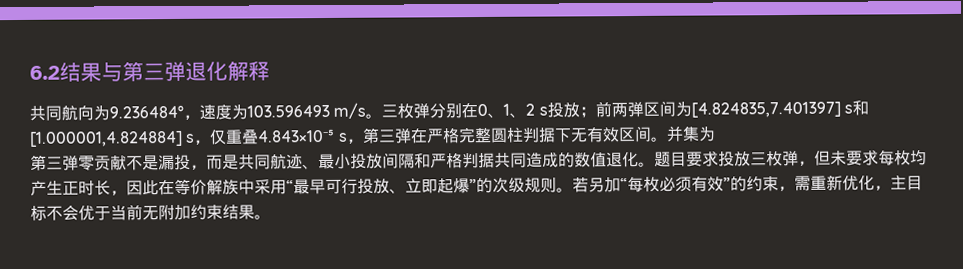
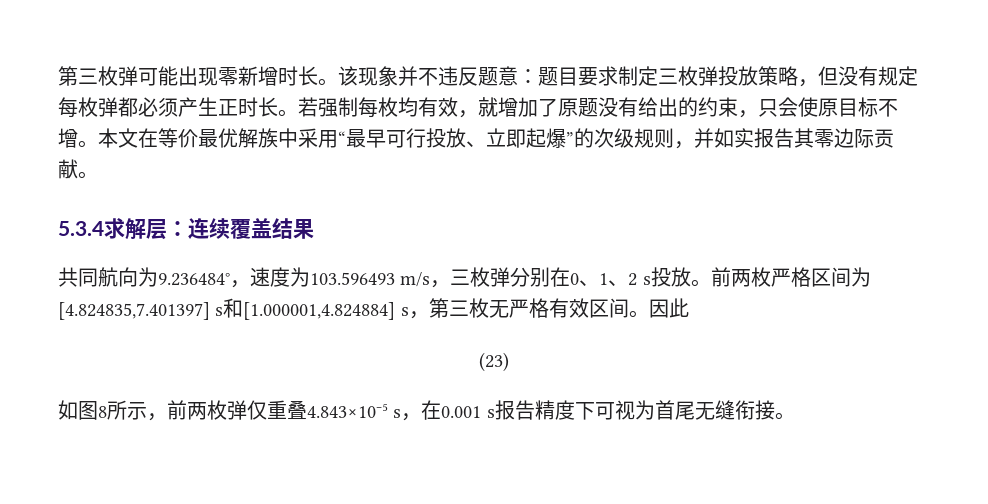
- 6.2结果与第三弹退化解释
- 共同航向为9.236484°，速度为103.596493 m/s。三枚弹分别在0、1、2 s投放；前两弹区间为[4.824835,7.401397] s和[1.000001,4.824884] s，仅重叠4.843×10⁻⁵ s，第三弹在严格完整圆柱判据下无有效区间。并集为
- 第三弹零贡献不是漏投，而是共同航迹、最小投放间隔和严格判据共同造成的数值退化。题目要求投放三枚弹，但未要求每枚均产生正时长，因此在等价解族中采用“最早可行投放、立即起爆”的次级规则。若另加“每枚必须有效”的约束，需重新优化，主目标不会优于当前无附加约束结果。
+ 第三枚弹可能出现零新增时长。该现象并不违反题意：题目要求制定三枚弹投放策略，但没有规定每枚弹都必须产生正时长。若强制每枚均有效，就增加了原题没有给出的约束，只会使原目标不增。本文在等价最优解族中采用“最早可行投放、立即起爆”的次级规则，并如实报告其零边际贡献。
+ 5.3.4求解层：连续覆盖结果
+ 共同航向为9.236484°，速度为103.596493 m/s，三枚弹分别在0、1、2 s投放。前两枚严格区间为[4.824835,7.401397] s和[1.000001,4.824884] s，第三枚无严格有效区间。因此
+ (23)
+ 如图8所示，前两枚弹仅重叠4.843×10⁻⁵ s，在0.001 s报告精度下可视为首尾无缝衔接。

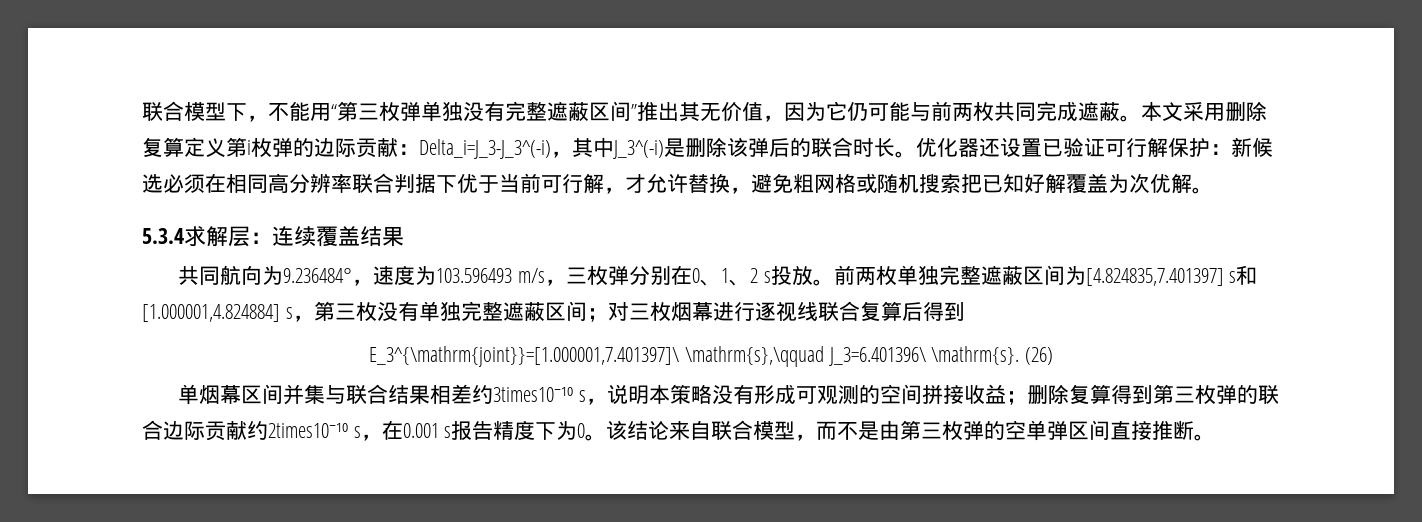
- 第三枚弹可能出现零新增时长。该现象并不违反题意：题目要求制定三枚弹投放策略，但没有规定每枚弹都必须产生正时长。若强制每枚均有效，就增加了原题没有给出的约束，只会使原目标不增。本文在等价最优解族中采用“最早可行投放、立即起爆”的次级规则，并如实报告其零边际贡献。
+ 联合模型下，不能用“第三枚弹单独没有完整遮蔽区间”推出其无价值，因为它仍可能与前两枚共同完成遮蔽。本文采用删除复算定义第i枚弹的边际贡献：Delta_i=J_3-J_3^(-i)，其中J_3^(-i)是删除该弹后的联合时长。优化器还设置已验证可行解保护：新候选必须在相同高分辨率联合判据下优于当前可行解，才允许替换，避免粗网格或随机搜索把已知好解覆盖为次优解。
- 前两枚严格区间为[4.824835,7.401397] s和[1.000001,4.824884] s，第三枚无严格有效区间。因此
- (23)
- 如图8所示，前两枚弹仅重叠4.843×10⁻⁵ s，在0.001 s报告精度下可视为首尾无缝衔接。
+ 前两枚单独完整遮蔽区间为[4.824835,7.401397] s和[1.000001,4.824884] s，第三枚没有单独完整遮蔽区间；对三枚烟幕进行逐视线联合复算后得到
+ E_3^{\mathrm{joint}}=[1.000001,7.401397]\ \mathrm{s},\qquad J_3=6.401396\ \mathrm{s}. (26)
+ 单烟幕区间并集与联合结果相差约3times10⁻¹⁰ s，说明本策略没有形成可观测的空间拼接收益；删除复算得到第三枚弹的联合边际贡献约2times10⁻¹⁰ s，在0.001 s报告精度下为0。该结论来自联合模型，而不是由第三枚弹的空单弹区间直接推断。

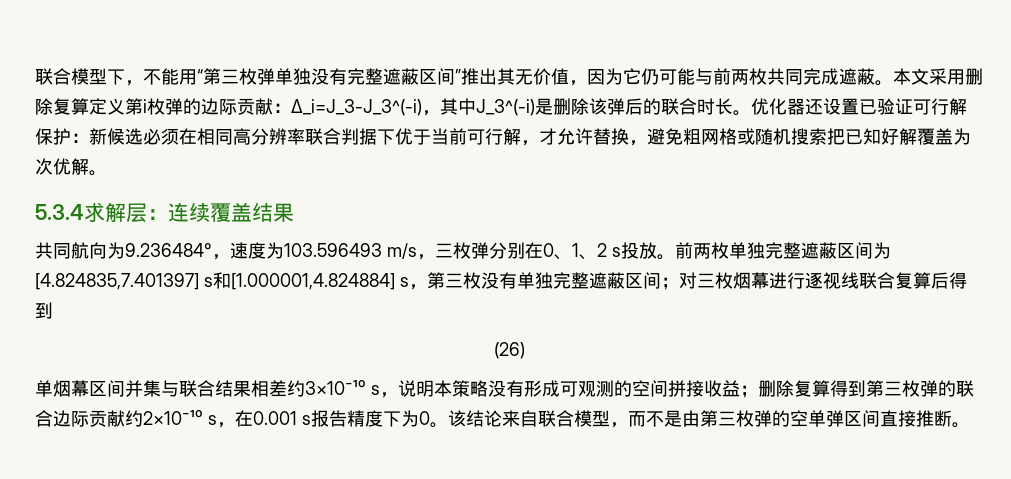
- 本文采用删除复算定义第i枚弹的边际贡献：Delta_i=J_3-J_3^(-i)，其中J_3^(-i)是删除该弹后的联合时长。
+ 本文采用删除复算定义第i枚弹的边际贡献：Δ_i=J_3-J_3^(-i)，其中J_3^(-i)是删除该弹后的联合时长。
- E_3^{\mathrm{joint}}=[1.000001,7.401397]\ \mathrm{s},\qquad J_3=6.401396\ \mathrm{s}.
- 单烟幕区间并集与联合结果相差约3times10⁻¹⁰ s，说明本策略没有形成可观测的空间拼接收益；删除复算得到第三枚弹的联合边际贡献约2times10⁻¹⁰ s，在0.001 s报告精度下为0。
+ 单烟幕区间并集与联合结果相差约3×10⁻¹⁰ s，说明本策略没有形成可观测的空间拼接收益；删除复算得到第三枚弹的联合边际贡献约2×10⁻¹⁰ s，在0.001 s报告精度下为0。

